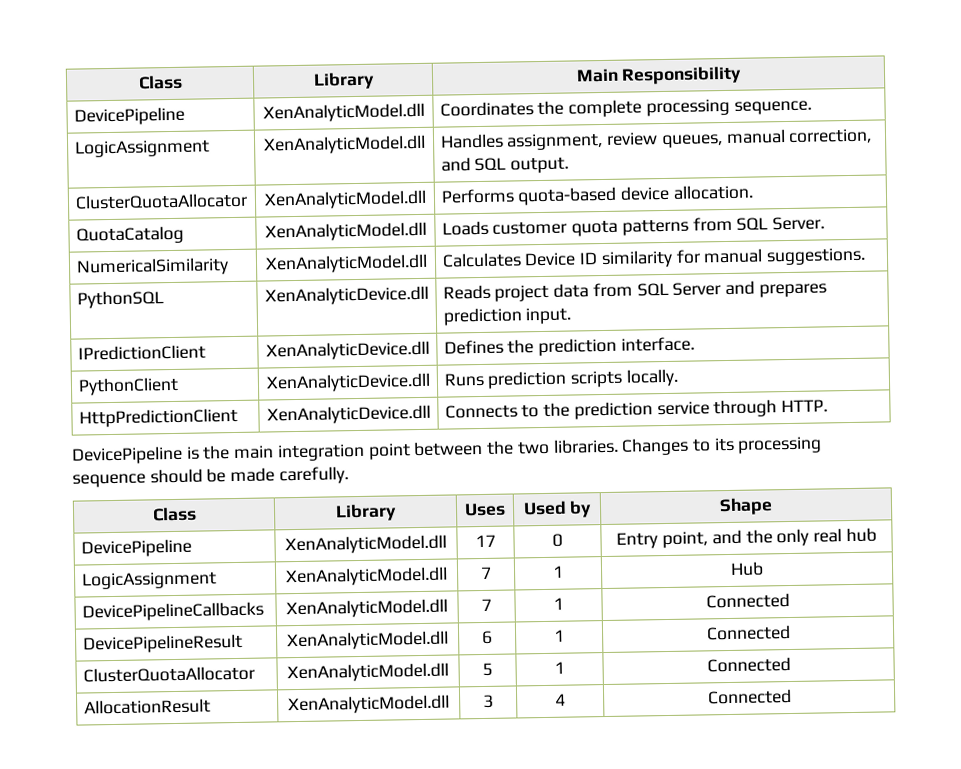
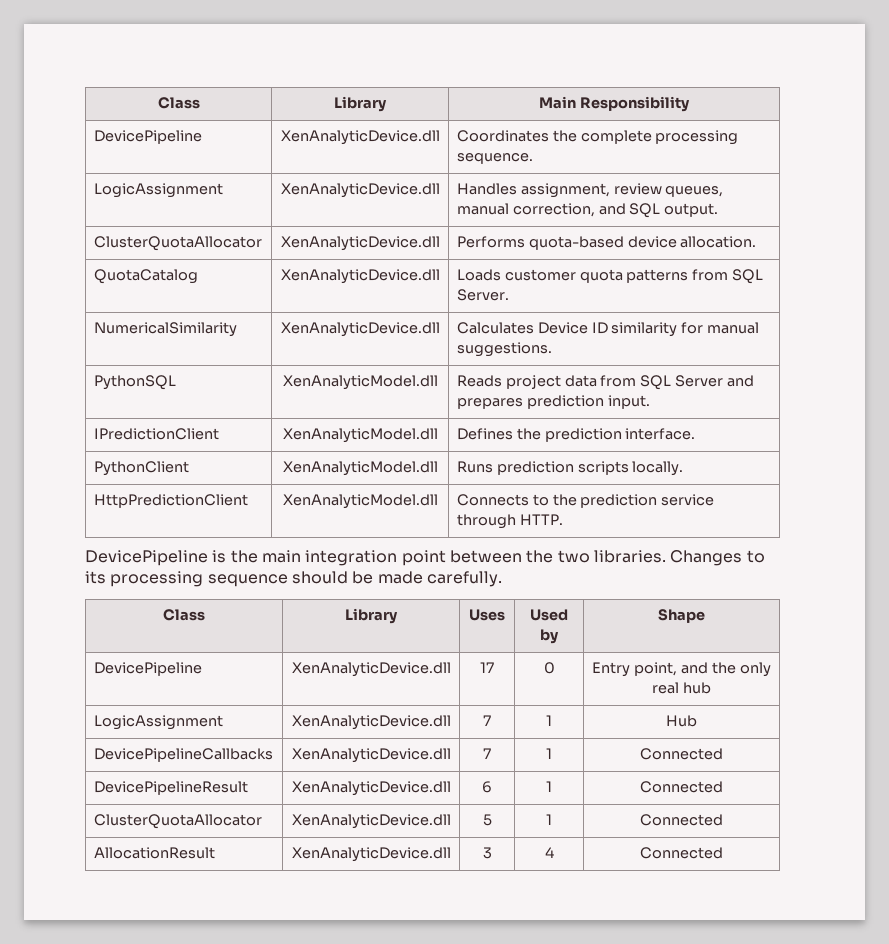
- DevicePipeline | XenAnalyticModel.dll | Coordinates the complete processing sequence.
+ DevicePipeline | XenAnalyticDevice.dll | Coordinates the complete processing sequence.
- LogicAssignment | XenAnalyticModel.dll | Handles assignment, review queues, manual correction, and SQL output.
+ LogicAssignment | XenAnalyticDevice.dll | Handles assignment, review queues, manual correction, and SQL output.
- ClusterQuotaAllocator | XenAnalyticModel.dll | Performs quota-based device allocation.
+ ClusterQuotaAllocator | XenAnalyticDevice.dll | Performs quota-based device allocation.
- QuotaCatalog | XenAnalyticModel.dll | Loads customer quota patterns from SQL Server.
+ QuotaCatalog | XenAnalyticDevice.dll | Loads customer quota patterns from SQL Server.
- NumericalSimilarity | XenAnalyticModel.dll | Calculates Device ID similarity for manual suggestions.
+ NumericalSimilarity | XenAnalyticDevice.dll | Calculates Device ID similarity for manual suggestions.
- PythonSQL | XenAnalyticDevice.dll | Reads project data from SQL Server and prepares prediction input.
+ PythonSQL | XenAnalyticModel.dll | Reads project data from SQL Server and prepares prediction input.
- IPredictionClient | XenAnalyticDevice.dll | Defines the prediction interface.
+ IPredictionClient | XenAnalyticModel.dll | Defines the prediction interface.
- PythonClient | XenAnalyticDevice.dll | Runs prediction scripts locally.
+ PythonClient | XenAnalyticModel.dll | Runs prediction scripts locally.
- HttpPredictionClient | XenAnalyticDevice.dll | Connects to the prediction service through HTTP.
+ HttpPredictionClient | XenAnalyticModel.dll | Connects to the prediction service through HTTP.
- DevicePipeline | XenAnalyticModel.dll | 17 | 0 | Entry point, and the only real hub
+ DevicePipeline | XenAnalyticDevice.dll | 17 | 0 | Entry point, and the only real hub
- LogicAssignment | XenAnalyticModel.dll | 7 | 1 | Hub
+ LogicAssignment | XenAnalyticDevice.dll | 7 | 1 | Hub
- DevicePipelineCallbacks | XenAnalyticModel.dll | 7 | 1 | Connected
+ DevicePipelineCallbacks | XenAnalyticDevice.dll | 7 | 1 | Connected
- DevicePipelineResult | XenAnalyticModel.dll | 6 | 1 | Connected
+ DevicePipelineResult | XenAnalyticDevice.dll | 6 | 1 | Connected
- ClusterQuotaAllocator | XenAnalyticModel.dll | 5 | 1 | Connected
+ ClusterQuotaAllocator | XenAnalyticDevice.dll | 5 | 1 | Connected
- AllocationResult | XenAnalyticModel.dll | 3 | 4 | Connected
+ AllocationResult | XenAnalyticDevice.dll | 3 | 4 | Connected

